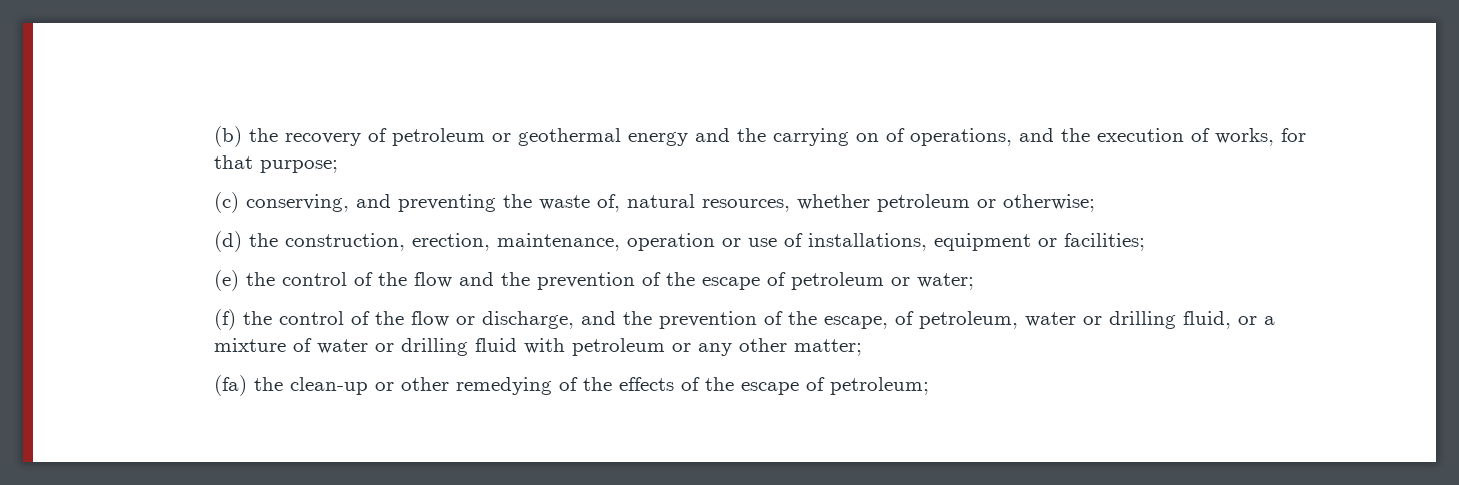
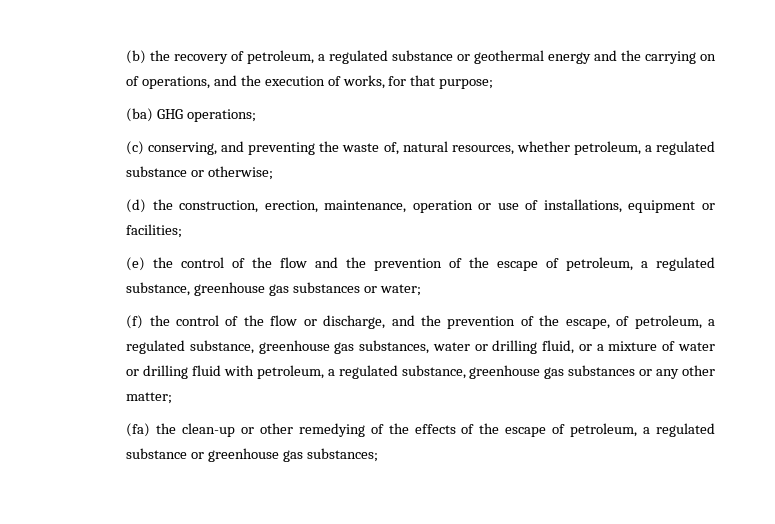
- (b) the recovery of petroleum or geothermal energy and the carrying on of operations, and the execution of works, for that purpose;
+ (b) the recovery of petroleum, a regulated substance or geothermal energy and the carrying on of operations, and the execution of works, for that purpose;
+ (ba) GHG operations;
- (c) conserving, and preventing the waste of, natural resources, whether petroleum or otherwise;
+ (c) conserving, and preventing the waste of, natural resources, whether petroleum, a regulated substance or otherwise;
- (e) the control of the flow and the prevention of the escape of petroleum or water;
+ (e) the control of the flow and the prevention of the escape of petroleum, a regulated substance, greenhouse gas substances or water;
- (f) the control of the flow or discharge, and the prevention of the escape, of petroleum, water or drilling fluid, or a mixture of water or drilling fluid with petroleum or any other matter;
+ (f) the control of the flow or discharge, and the prevention of the escape, of petroleum, a regulated substance, greenhouse gas substances, water or drilling fluid, or a mixture of water or drilling fluid with petroleum, a regulated substance, greenhouse gas substances or any other matter;
- (fa) the clean-up or other remedying of the effects of the escape of petroleum;
+ (fa) the clean-up or other remedying of the effects of the escape of petroleum, a regulated substance or greenhouse gas substances;

